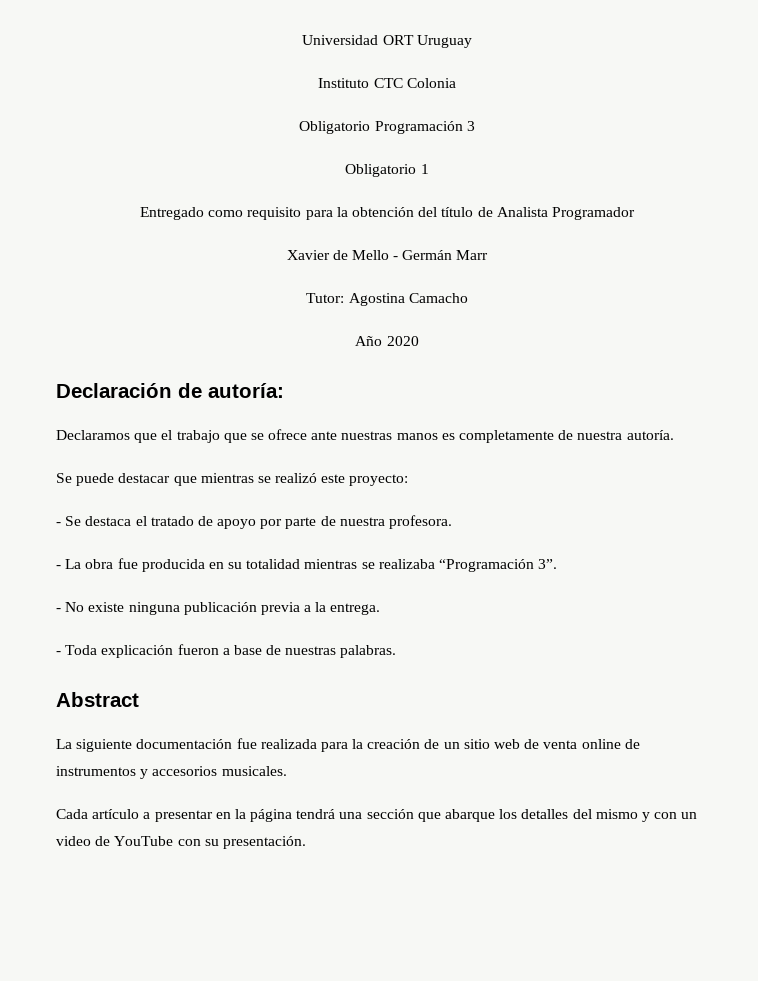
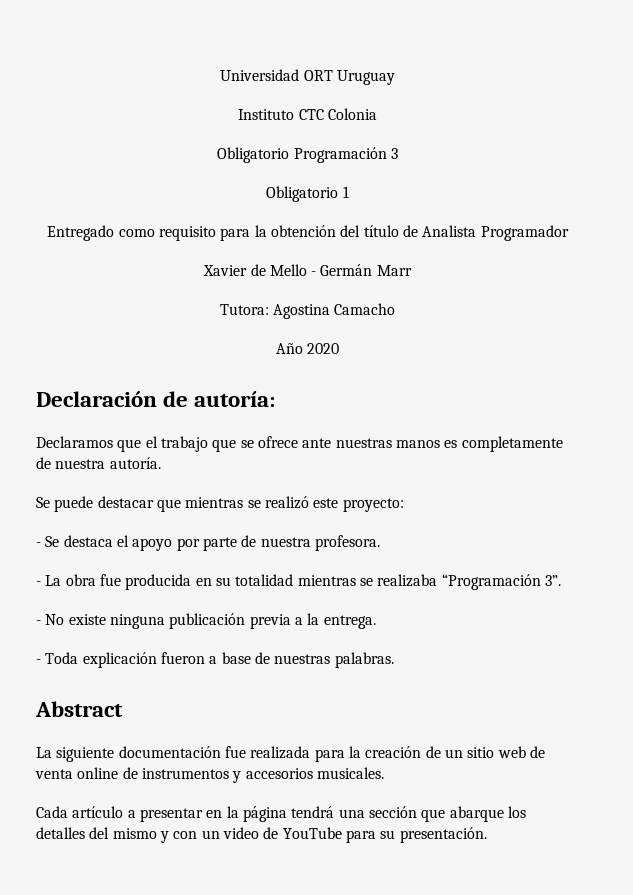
- Tutor: Agostina Camacho
+ Tutora: Agostina Camacho
- - Se destaca el tratado de apoyo por parte de nuestra profesora.
+ - Se destaca el apoyo por parte de nuestra profesora.
- Cada artículo a presentar en la página tendrá una sección que abarque los detalles del mismo y con un video de YouTube con su presentación.
+ Cada artículo a presentar en la página tendrá una sección que abarque los detalles del mismo y con un video de YouTube para su presentación.

